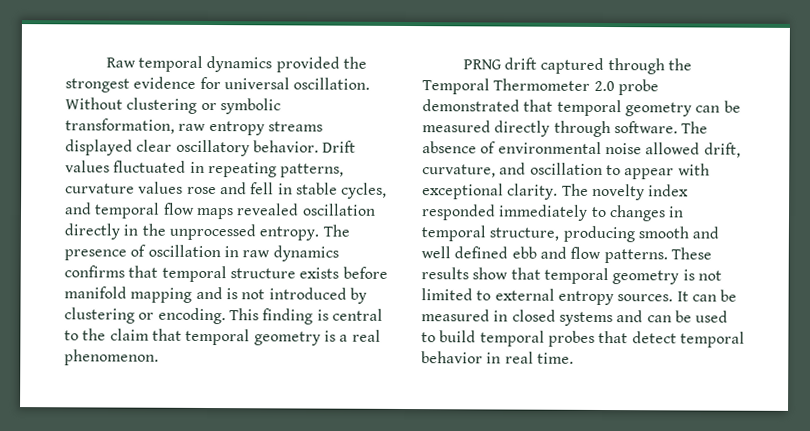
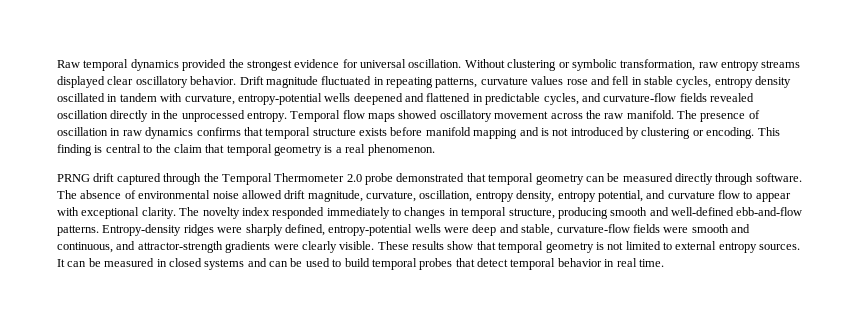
- Drift values fluctuated in repeating patterns, curvature values rose and fell in stable cycles, and temporal flow maps revealed oscillation directly in the unprocessed entropy.
+ Drift magnitude fluctuated in repeating patterns, curvature values rose and fell in stable cycles, entropy density oscillated in tandem with curvature, entropy-potential wells deepened and flattened in predictable cycles, and curvature-flow fields revealed oscillation directly in the unprocessed entropy.
+ Temporal flow maps showed oscillatory movement across the raw manifold.
- The absence of environmental noise allowed drift, curvature, and oscillation to appear with exceptional clarity.
+ The absence of environmental noise allowed drift magnitude, curvature, oscillation, entropy density, entropy potential, and curvature flow to appear with exceptional clarity.
- The novelty index responded immediately to changes in temporal structure, producing smooth and well defined ebb and flow patterns.
+ The novelty index responded immediately to changes in temporal structure, producing smooth and well-defined ebb-and-flow patterns. Entropy-density ridges were sharply defined, entropy-potential wells were deep and stable, curvature-flow fields were smooth and continuous, and attractor-strength gradients were clearly visible.

